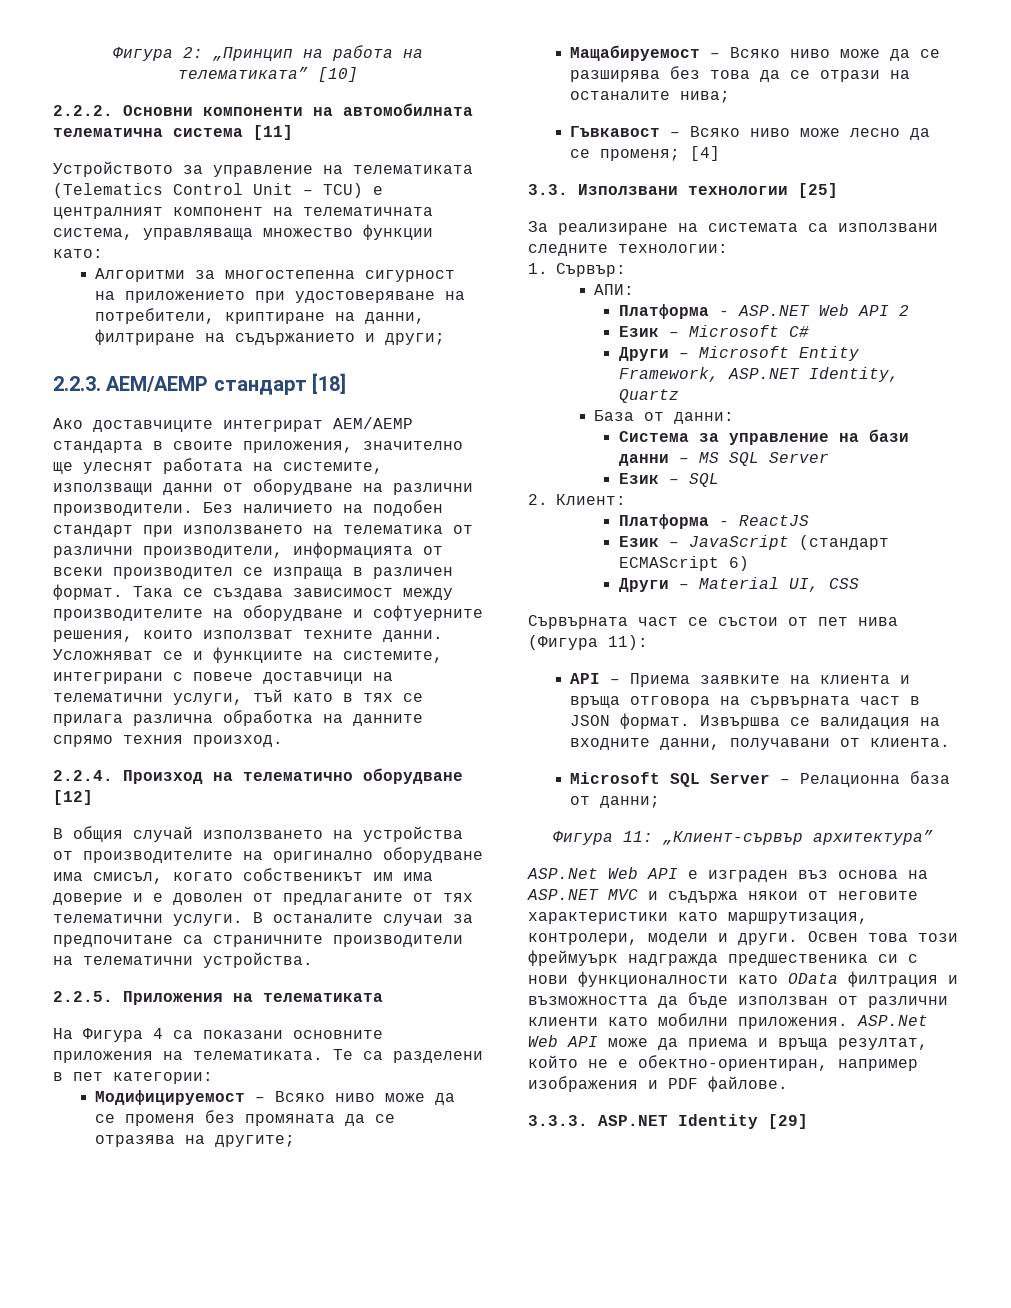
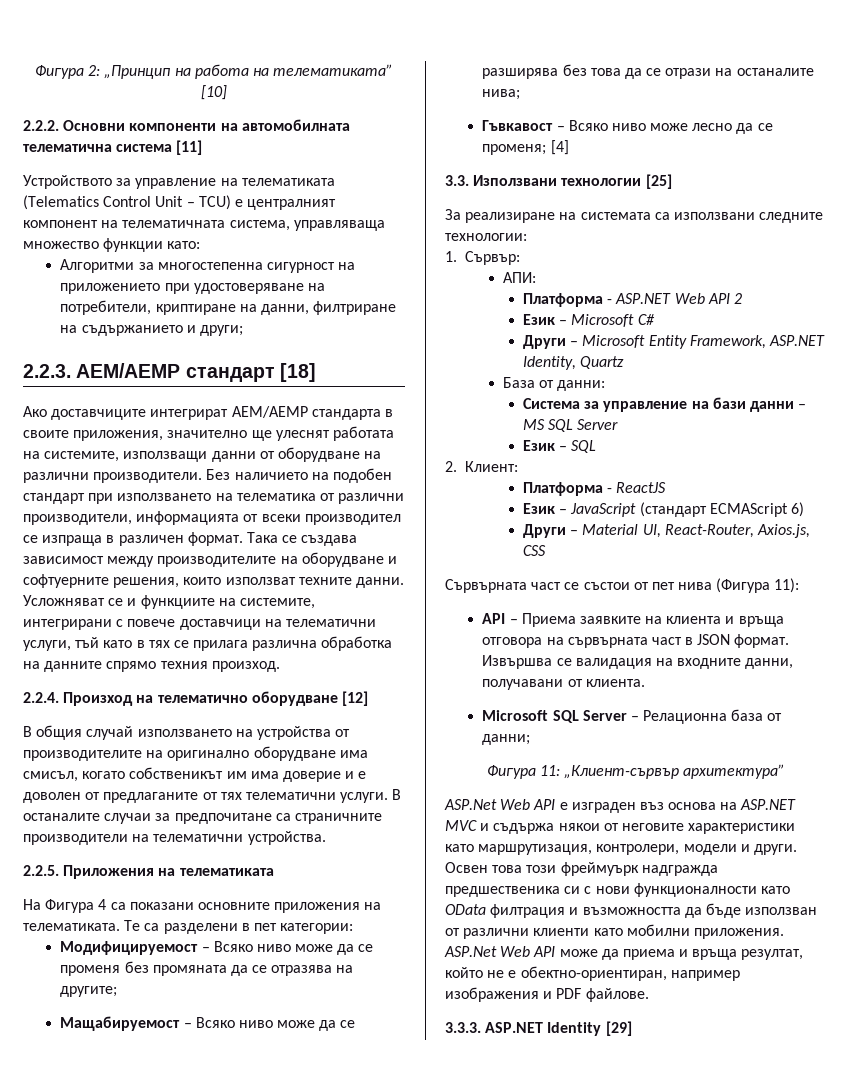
- Други – Material UI, CSS
+ Други – Material UI, React-Router, Axios.js, CSS

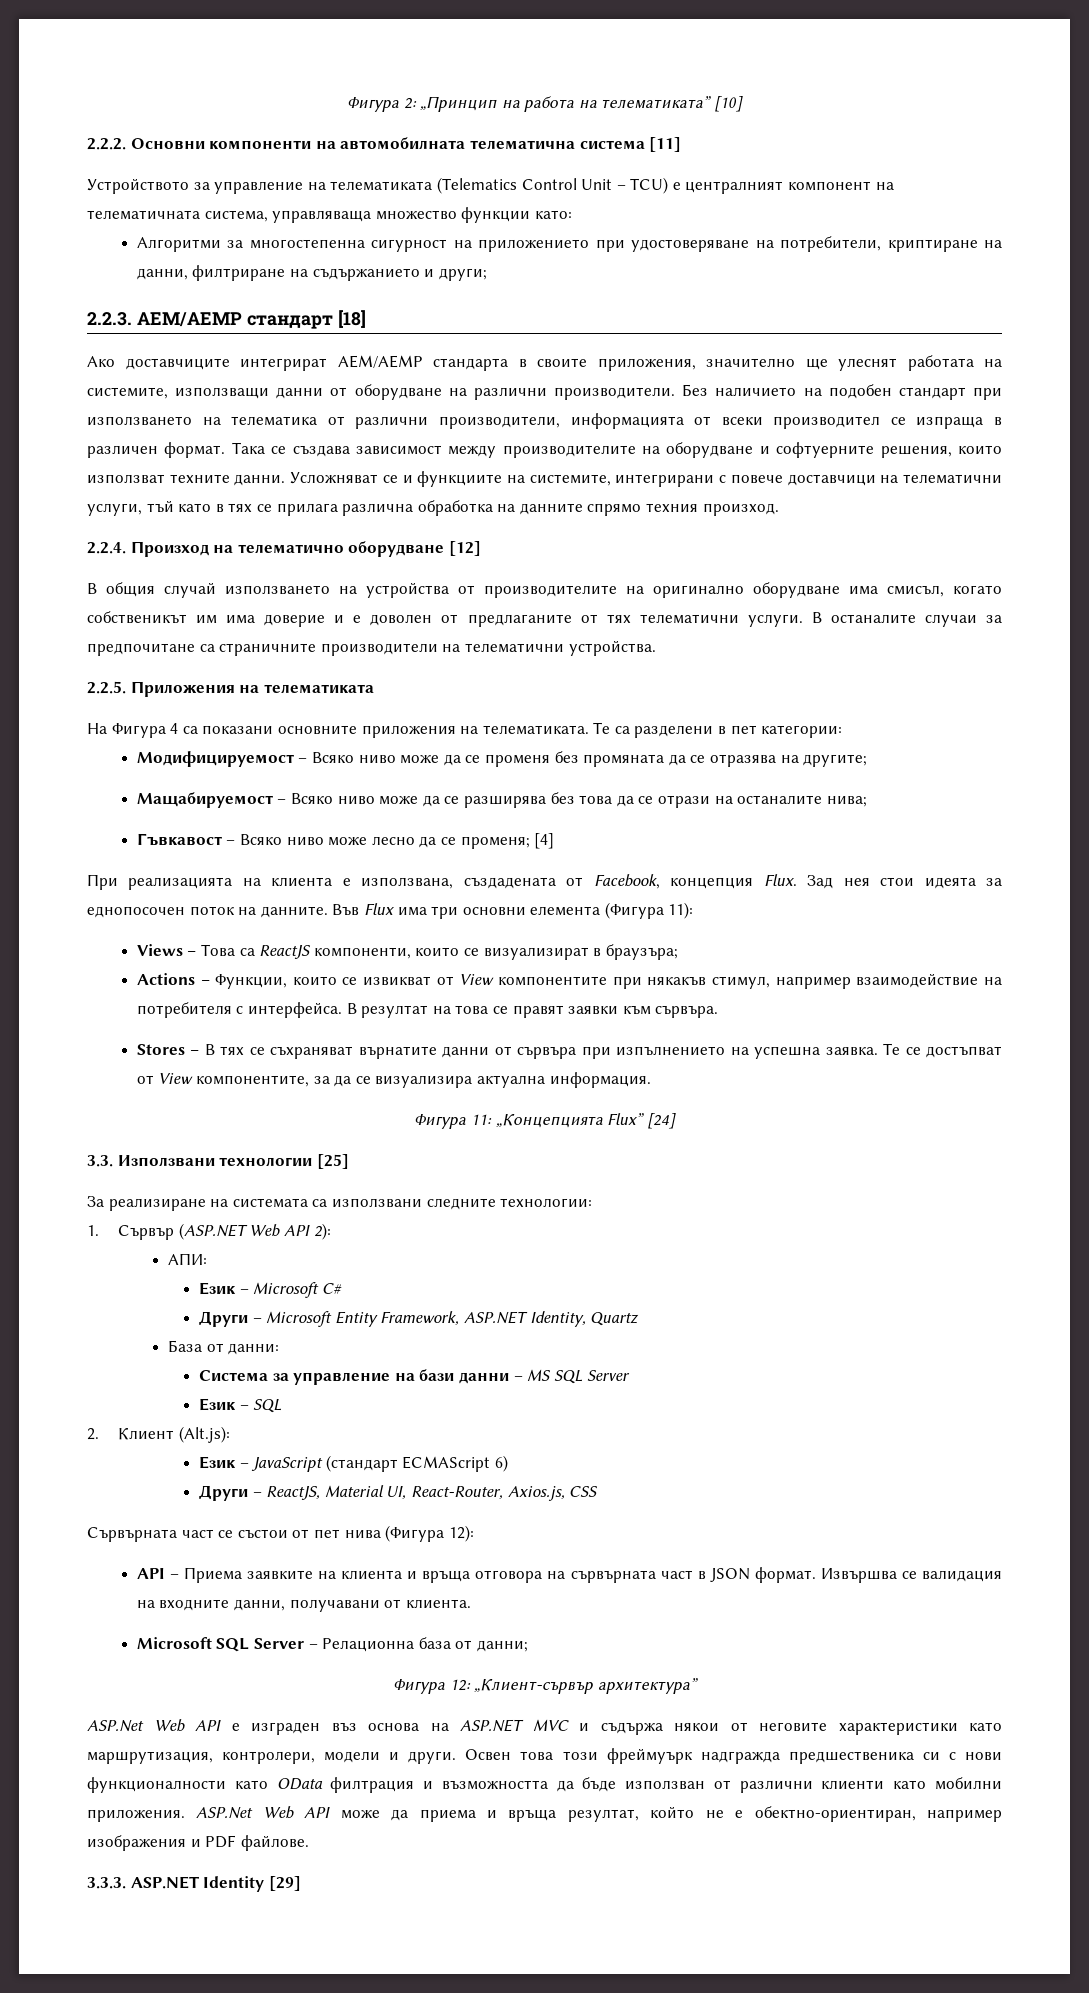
+ При реализацията на клиента е използвана, създадената от Facebook, концепция Flux. Зад нея стои идеята за еднопосочен поток на данните. Във Flux има три основни елемента (Фигура 11):
+ Views – Това са ReactJS компоненти, които се визуализират в браузъра;
+ Actions – Функции, които се извикват от View компонентите при някакъв стимул, например взаимодействие на потребителя с интерфейса. В резултат на това се правят заявки към сървъра.
+ Stores – В тях се съхраняват върнатите данни от сървъра при изпълнението на успешна заявка. Те се достъпват от View компонентите, за да се визуализира актуална информация.
+ Фигура 11: „Концепцията Flux” [24]
- 1. Сървър:
+ 1. Сървър (ASP.NET Web API 2):
  АПИ:
- Платформа - ASP.NET Web API 2
- 2. Клиент:
- Платформа - ReactJS
+ 2. Клиент (Alt.js):
- Други – Material UI, React-Router, Axios.js, CSS
+ Други – ReactJS, Material UI, React-Router, Axios.js, CSS
- Сървърната част се състои от пет нива (Фигура 11):
+ Сървърната част се състои от пет нива (Фигура 12):
- Фигура 11: „Клиент-сървър архитектура”
+ Фигура 12: „Клиент-сървър архитектура”

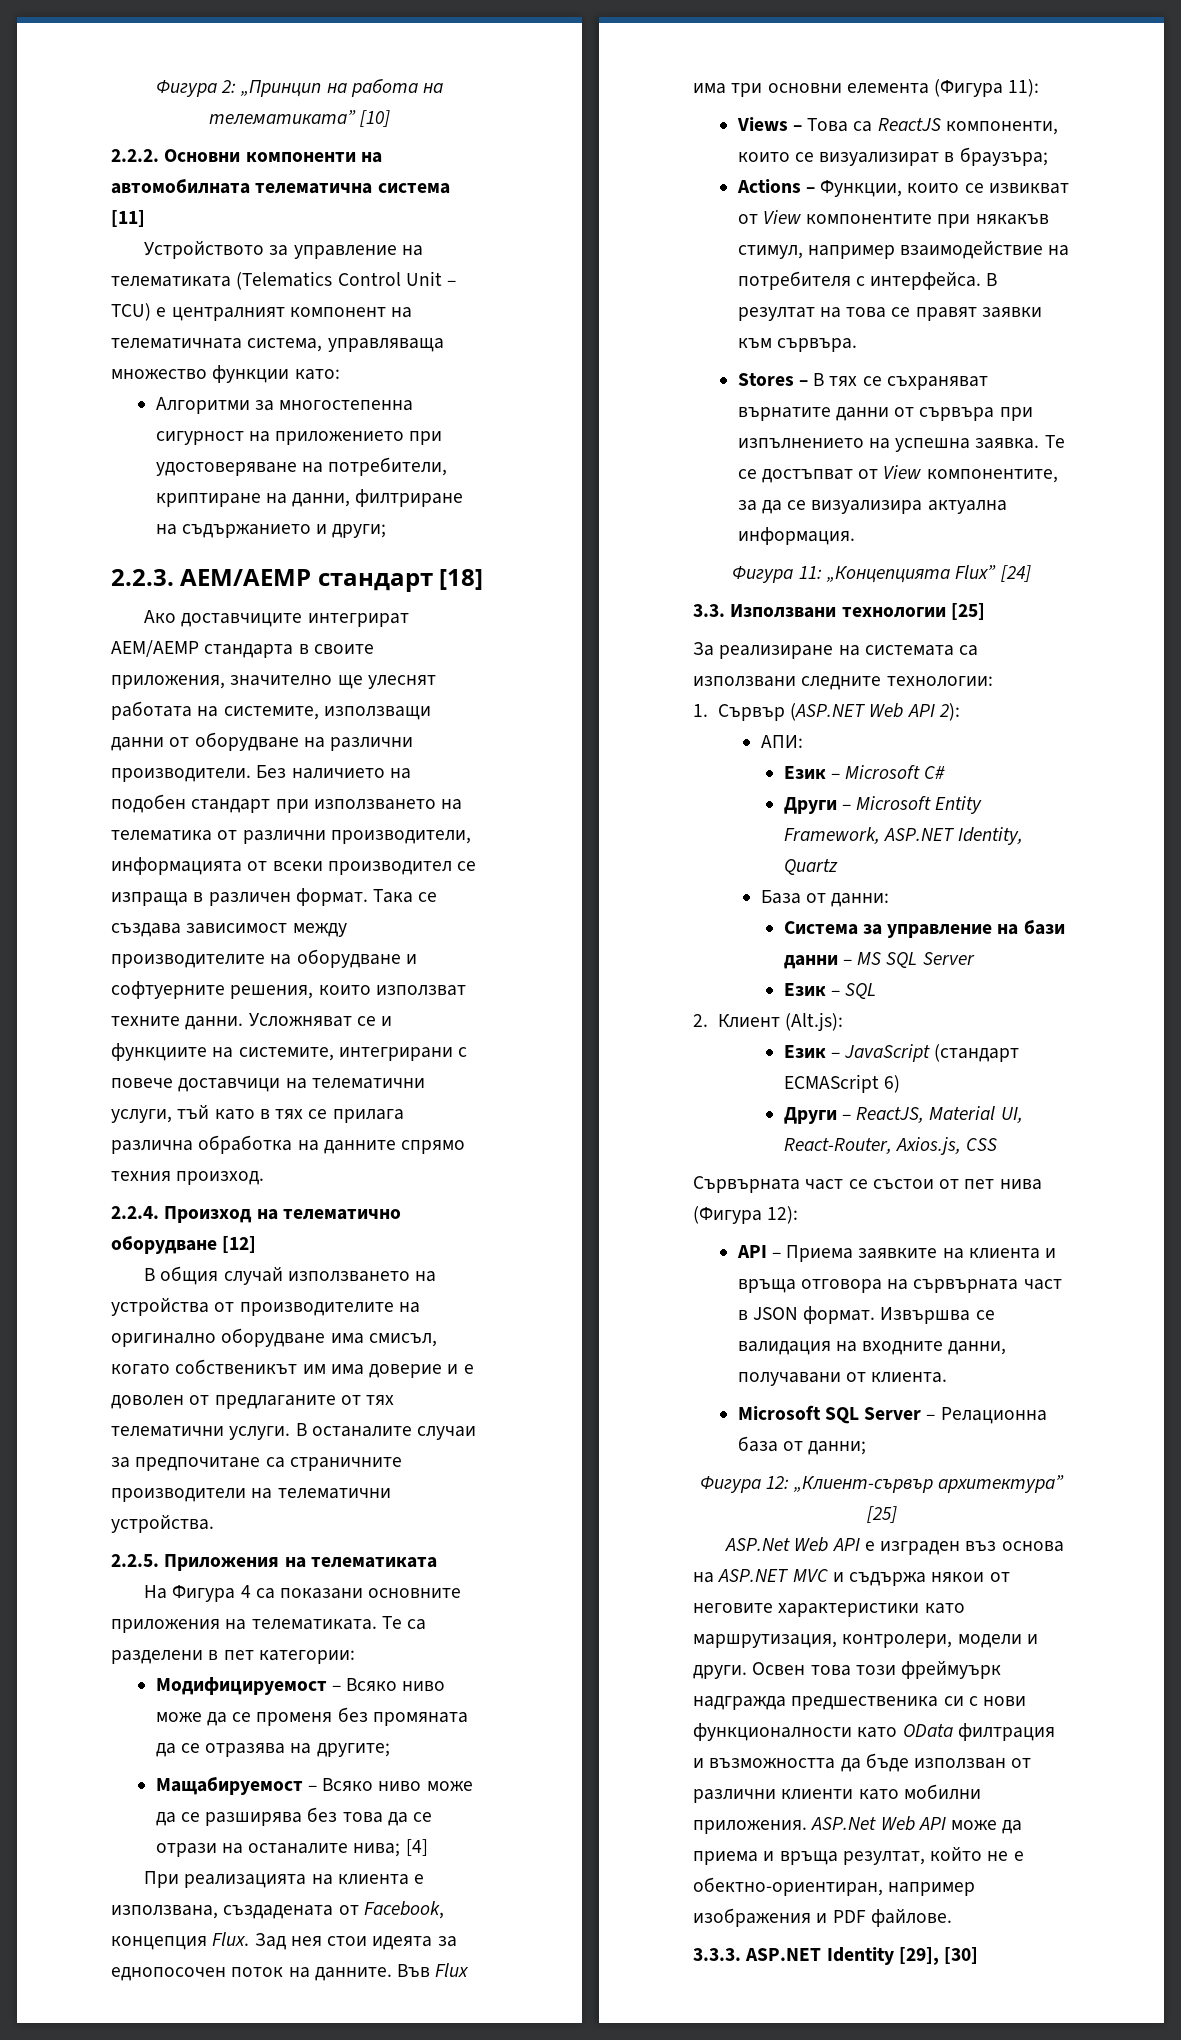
- Мащабируемост – Всяко ниво може да се разширява без това да се отрази на останалите нива;
- Гъвкавост – Всяко ниво може лесно да се променя; [4]
+ Мащабируемост – Всяко ниво може да се разширява без това да се отрази на останалите нива; [4]
- Фигура 12: „Клиент-сървър архитектура”
+ Фигура 12: „Клиент-сървър архитектура” [25]
- 3.3.3. ASP.NET Identity [29]
+ 3.3.3. ASP.NET Identity [29], [30]

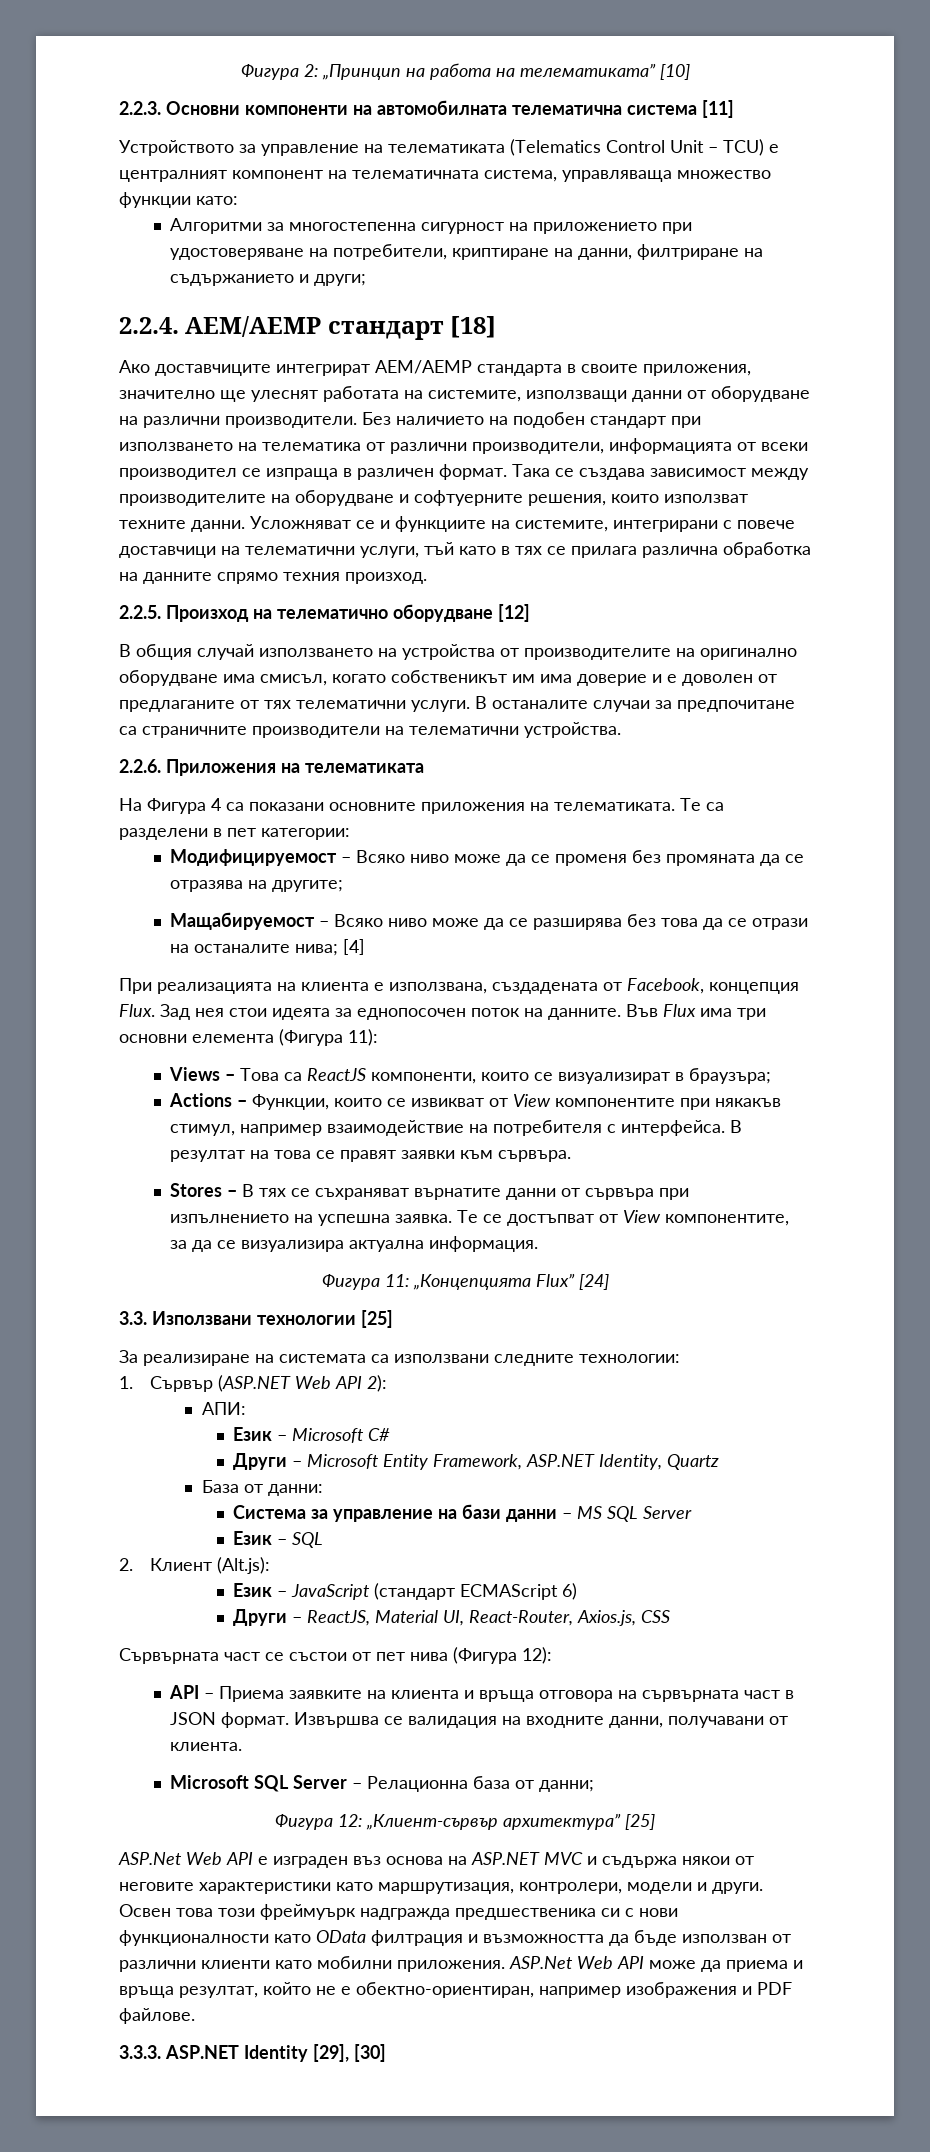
- 2.2.2. Основни компоненти на автомобилната телематична система [11]
+ 2.2.3. Основни компоненти на автомобилната телематична система [11]
- 2.2.3. AEM/AEMP стандарт [18]
+ 2.2.4. AEM/AEMP стандарт [18]
- 2.2.4. Произход на телематично оборудване [12]
+ 2.2.5. Произход на телематично оборудване [12]
- 2.2.5. Приложения на телематиката
+ 2.2.6. Приложения на телематиката

